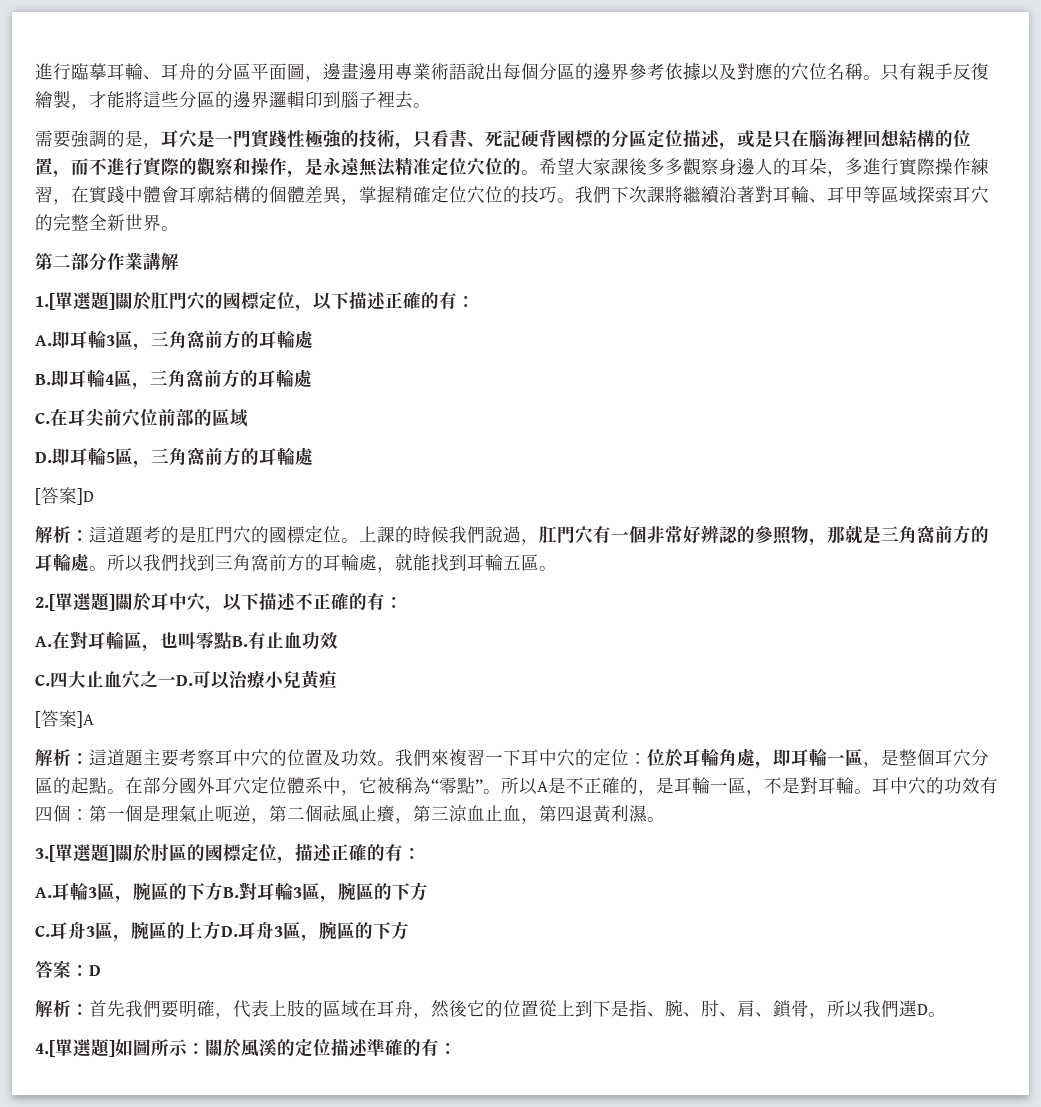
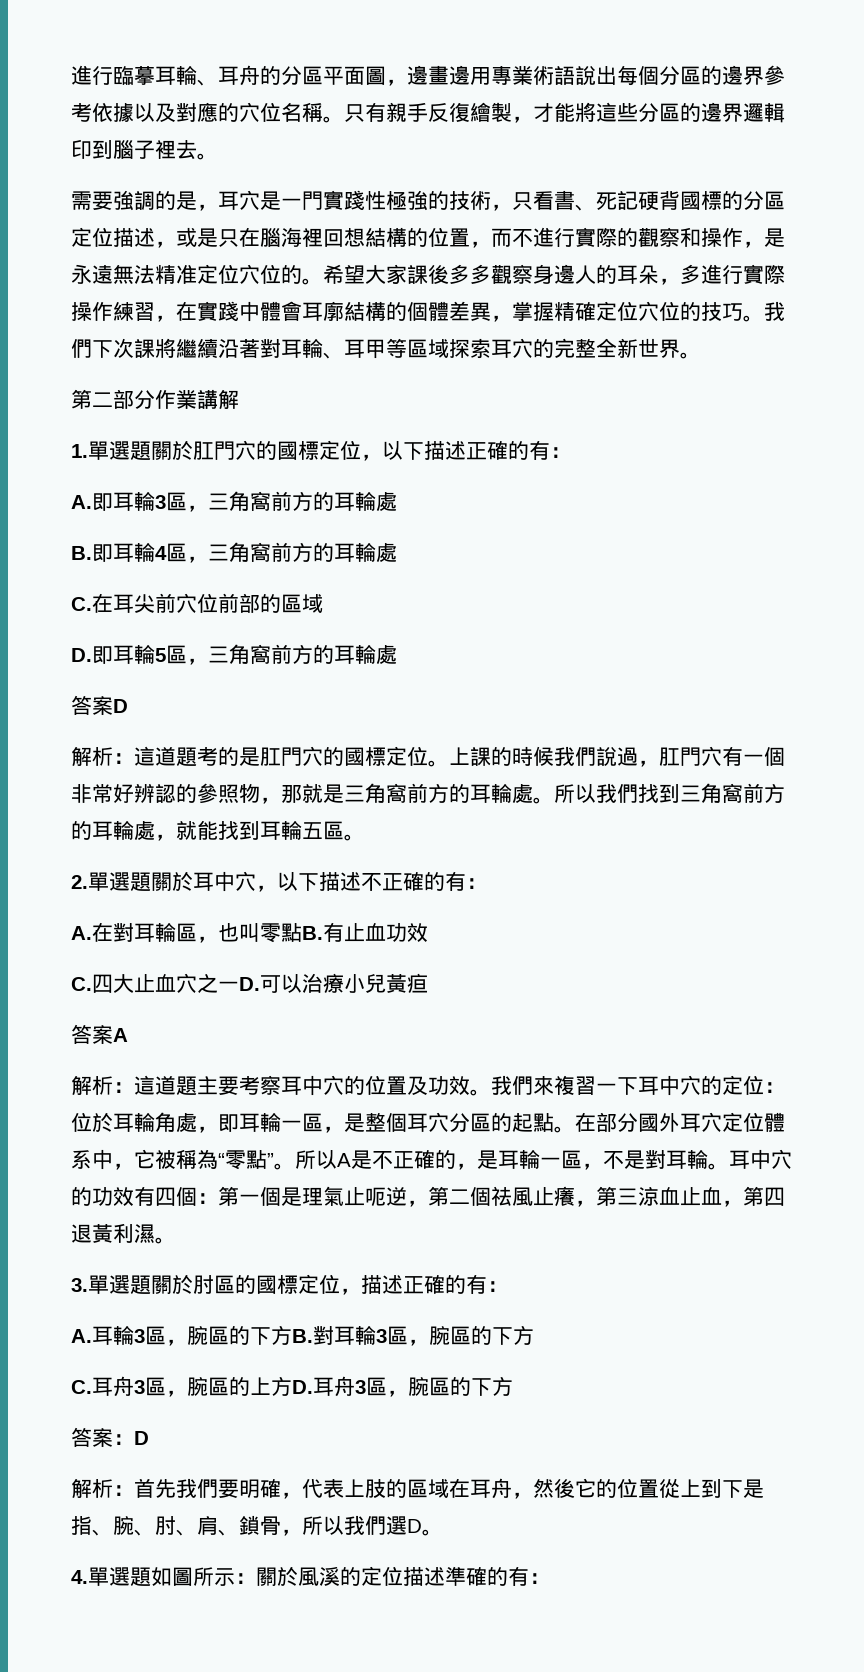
- 1.[單選題]關於肛門穴的國標定位，以下描述正確的有：
+ 1.單選題關於肛門穴的國標定位，以下描述正確的有：
- [答案]D
+ 答案D
- 2.[單選題]關於耳中穴，以下描述不正確的有：
+ 2.單選題關於耳中穴，以下描述不正確的有：
- [答案]A
+ 答案A
- 3.[單選題]關於肘區的國標定位，描述正確的有：
+ 3.單選題關於肘區的國標定位，描述正確的有：
- 4.[單選題]如圖所示：關於風溪的定位描述準確的有：
+ 4.單選題如圖所示：關於風溪的定位描述準確的有：

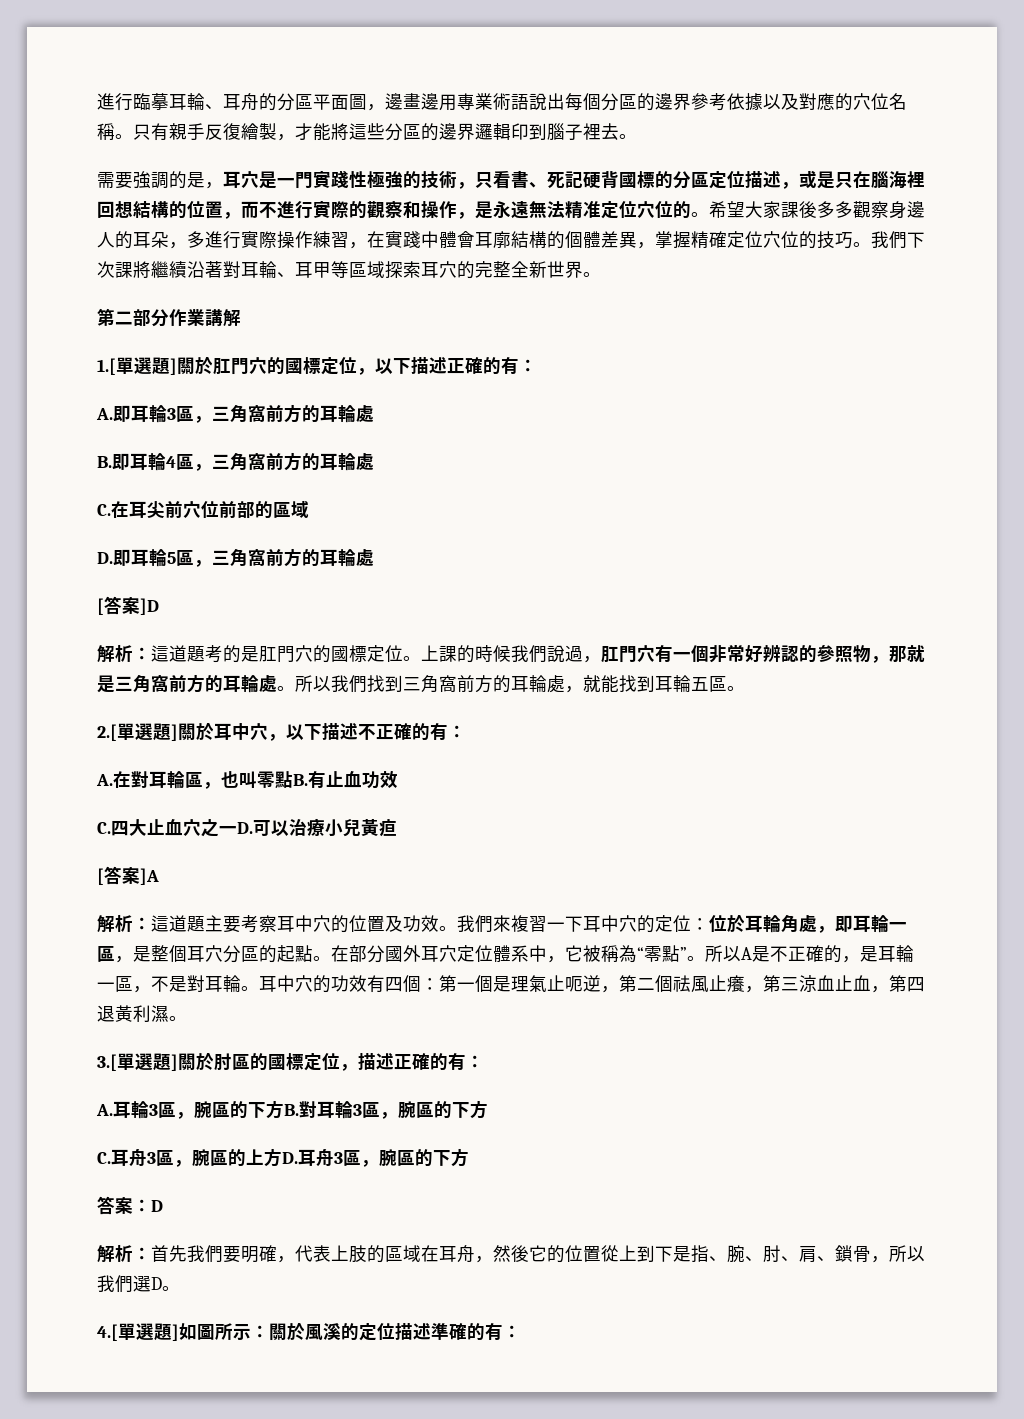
- 1.單選題關於肛門穴的國標定位，以下描述正確的有：
+ 1.[單選題]關於肛門穴的國標定位，以下描述正確的有：
- 答案D
+ [答案]D
- 2.單選題關於耳中穴，以下描述不正確的有：
+ 2.[單選題]關於耳中穴，以下描述不正確的有：
- 答案A
+ [答案]A
- 3.單選題關於肘區的國標定位，描述正確的有：
+ 3.[單選題]關於肘區的國標定位，描述正確的有：
- 4.單選題如圖所示：關於風溪的定位描述準確的有：
+ 4.[單選題]如圖所示：關於風溪的定位描述準確的有：

